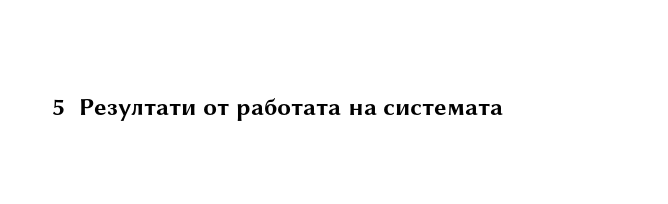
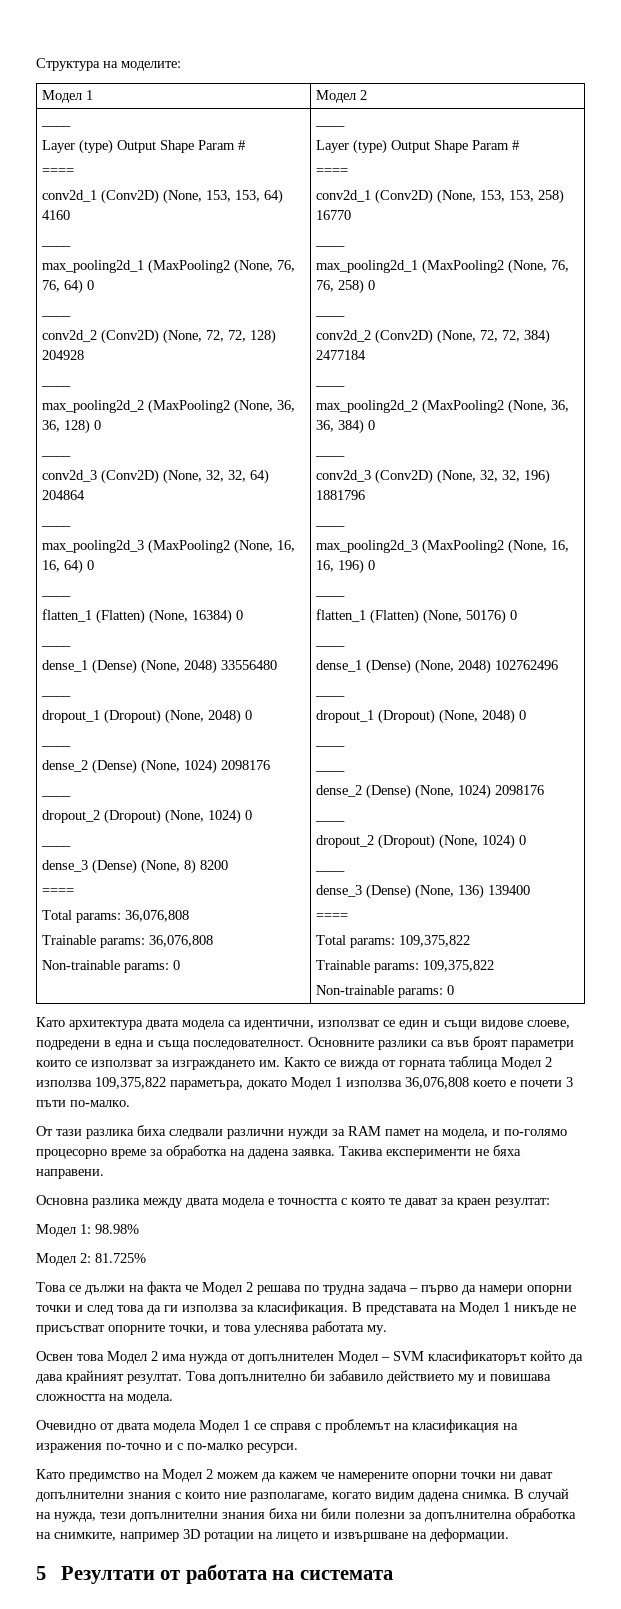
+ Структура на моделите:
+ Модел 1 | Модел 2
+ ____
+ Layer (type) Output Shape Param #
+ ====
+ conv2d_1 (Conv2D) (None, 153, 153, 64) 4160
+ ____
+ max_pooling2d_1 (MaxPooling2 (None, 76, 76, 64) 0
+ ____
+ conv2d_2 (Conv2D) (None, 72, 72, 128) 204928
+ ____
+ max_pooling2d_2 (MaxPooling2 (None, 36, 36, 128) 0
+ ____
+ conv2d_3 (Conv2D) (None, 32, 32, 64) 204864
+ ____
+ max_pooling2d_3 (MaxPooling2 (None, 16, 16, 64) 0
+ ____
+ flatten_1 (Flatten) (None, 16384) 0
+ ____
+ dense_1 (Dense) (None, 2048) 33556480
+ ____
+ dropout_1 (Dropout) (None, 2048) 0
+ ____
+ dense_2 (Dense) (None, 1024) 2098176
+ ____
+ dropout_2 (Dropout) (None, 1024) 0
+ ____
+ dense_3 (Dense) (None, 8) 8200
+ ====
+ Total params: 36,076,808
+ Trainable params: 36,076,808
+ Non-trainable params: 0 | ____
+ Layer (type) Output Shape Param #
+ ====
+ conv2d_1 (Conv2D) (None, 153, 153, 258) 16770
+ ____
+ max_pooling2d_1 (MaxPooling2 (None, 76, 76, 258) 0
+ ____
+ conv2d_2 (Conv2D) (None, 72, 72, 384) 2477184
+ ____
+ max_pooling2d_2 (MaxPooling2 (None, 36, 36, 384) 0
+ ____
+ conv2d_3 (Conv2D) (None, 32, 32, 196) 1881796
+ ____
+ max_pooling2d_3 (MaxPooling2 (None, 16, 16, 196) 0
+ ____
+ flatten_1 (Flatten) (None, 50176) 0
+ ____
+ dense_1 (Dense) (None, 2048) 102762496
+ ____
+ dropout_1 (Dropout) (None, 2048) 0
+ ____
+ ____
+ dense_2 (Dense) (None, 1024) 2098176
+ ____
+ dropout_2 (Dropout) (None, 1024) 0
+ ____
+ dense_3 (Dense) (None, 136) 139400
+ ====
+ Total params: 109,375,822
+ Trainable params: 109,375,822
+ Non-trainable params: 0
+ Като архитектура двата модела са идентични, използват се един и същи видове слоеве, подредени в една и съща последователност. Основните разлики са във броят параметри които се използват за изграждането им. Както се вижда от горната таблица Модел 2 използва 109,375,822 параметъра, докато Модел 1 използва 36,076,808 което е почети 3 пъти по-малко.
+ От тази разлика биха следвали различни нужди за RAM памет на модела, и по-голямо процесорно време за обработка на дадена заявка. Такива експерименти не бяха направени.
+ Основна разлика между двата модела е точността с която те дават за краен резултат:
+ Модел 1: 98.98%
+ Модел 2: 81.725%
+ Това се дължи на факта че Модел 2 решава по трудна задача – първо да намери опорни точки и след това да ги използва за класификация. В представата на Модел 1 никъде не присъстват опорните точки, и това улеснява работата му.
+ Освен това Модел 2 има нужда от допълнителен Модел – SVM класификаторът който да дава крайният резултат. Това допълнително би забавило действието му и повишава сложността на модела.
+ Очевидно от двата модела Модел 1 се справя с проблемът на класификация на изражения по-точно и с по-малко ресурси.
+ Като предимство на Модел 2 можем да кажем че намерените опорни точки ни дават допълнителни знания с които ние разполагаме, когато видим дадена снимка. В случай на нужда, тези допълнителни знания биха ни били полезни за допълнителна обработка на снимките, например 3D ротации на лицето и извършване на деформации.

